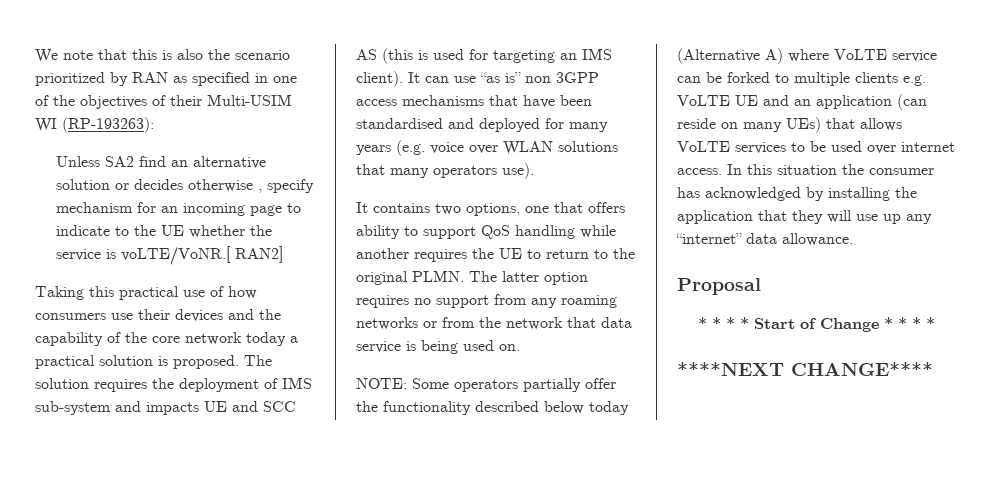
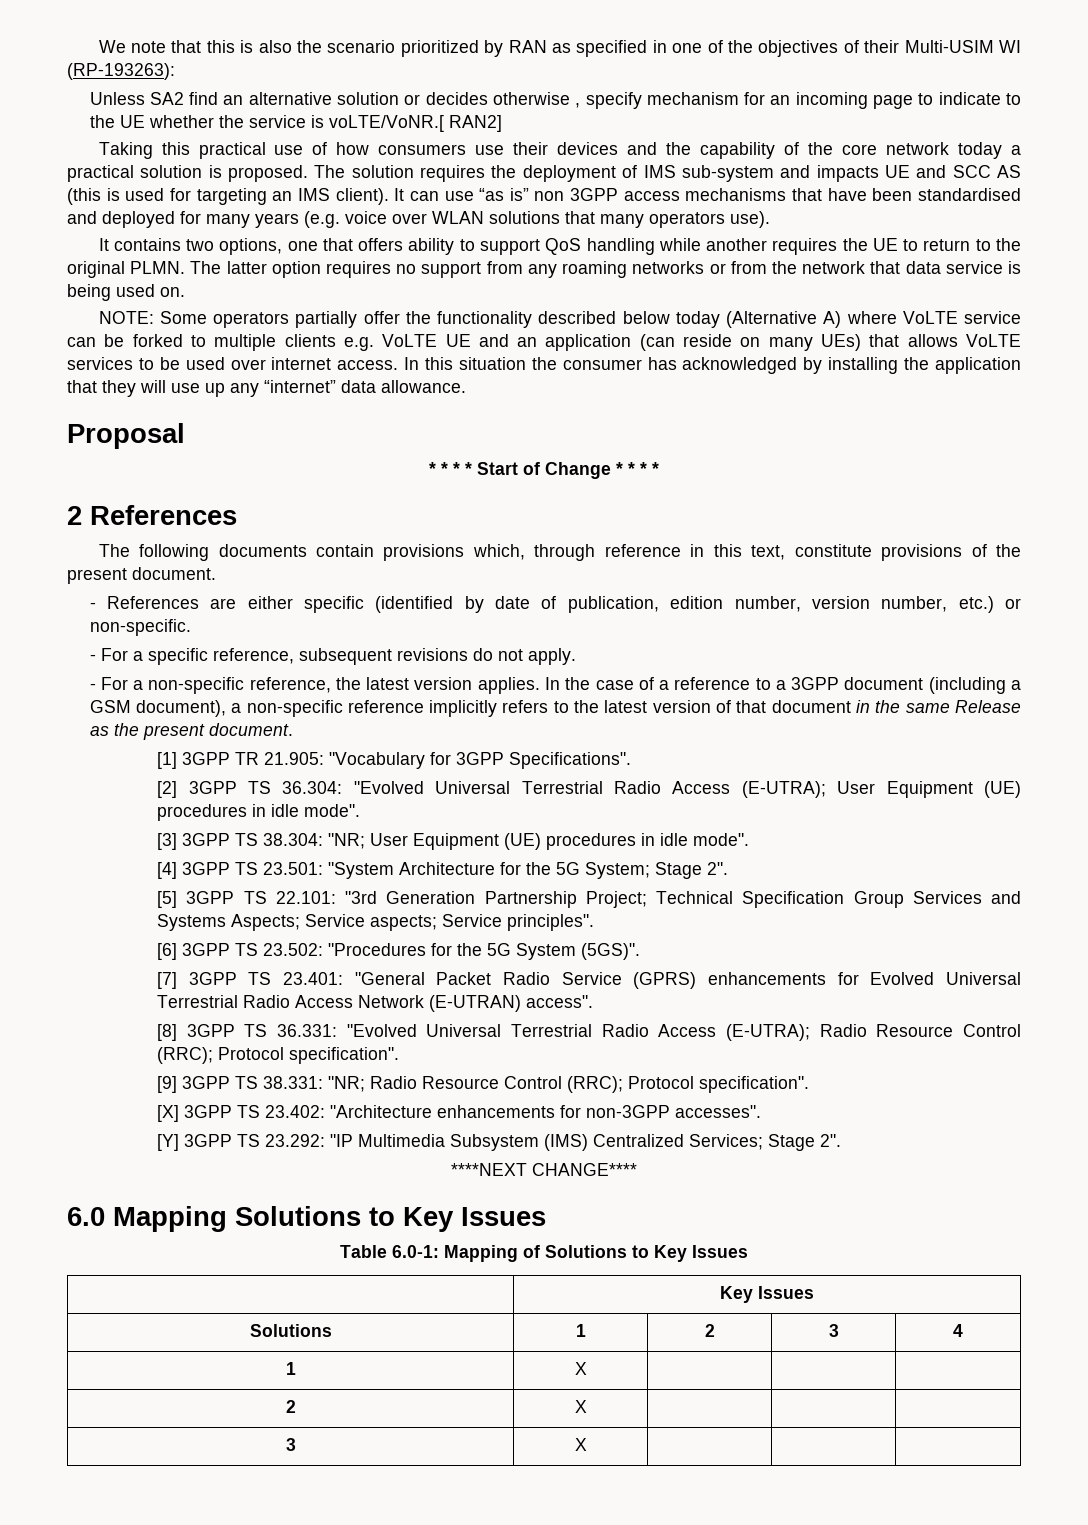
+ 2 References
+ The following documents contain provisions which, through reference in this text, constitute provisions of the present document.
+ - References are either specific (identified by date of publication, edition number, version number, etc.) or non-specific.
+ - For a specific reference, subsequent revisions do not apply.
+ - For a non-specific reference, the latest version applies. In the case of a reference to a 3GPP document (including a GSM document), a non-specific reference implicitly refers to the latest version of that document in the same Release as the present document.
+ [1] 3GPP TR 21.905: "Vocabulary for 3GPP Specifications".
+ [2] 3GPP TS 36.304: "Evolved Universal Terrestrial Radio Access (E-UTRA); User Equipment (UE) procedures in idle mode".
+ [3] 3GPP TS 38.304: "NR; User Equipment (UE) procedures in idle mode".
+ [4] 3GPP TS 23.501: "System Architecture for the 5G System; Stage 2".
+ [5] 3GPP TS 22.101: "3rd Generation Partnership Project; Technical Specification Group Services and Systems Aspects; Service aspects; Service principles".
+ [6] 3GPP TS 23.502: "Procedures for the 5G System (5GS)".
+ [7] 3GPP TS 23.401: "General Packet Radio Service (GPRS) enhancements for Evolved Universal Terrestrial Radio Access Network (E-UTRAN) access".
+ [8] 3GPP TS 36.331: "Evolved Universal Terrestrial Radio Access (E-UTRA); Radio Resource Control (RRC); Protocol specification".
+ [9] 3GPP TS 38.331: "NR; Radio Resource Control (RRC); Protocol specification".
+ [X] 3GPP TS 23.402: "Architecture enhancements for non-3GPP accesses".
+ [Y] 3GPP TS 23.292: "IP Multimedia Subsystem (IMS) Centralized Services; Stage 2".
  ****NEXT CHANGE****
+ 6.0 Mapping Solutions to Key Issues
+ Table 6.0-1: Mapping of Solutions to Key Issues
+ | Key Issues
+ Solutions | 1 | 2 | 3 | 4
+ 1 | X | | |
+ 2 | X | | |
+ 3 | X | | |

